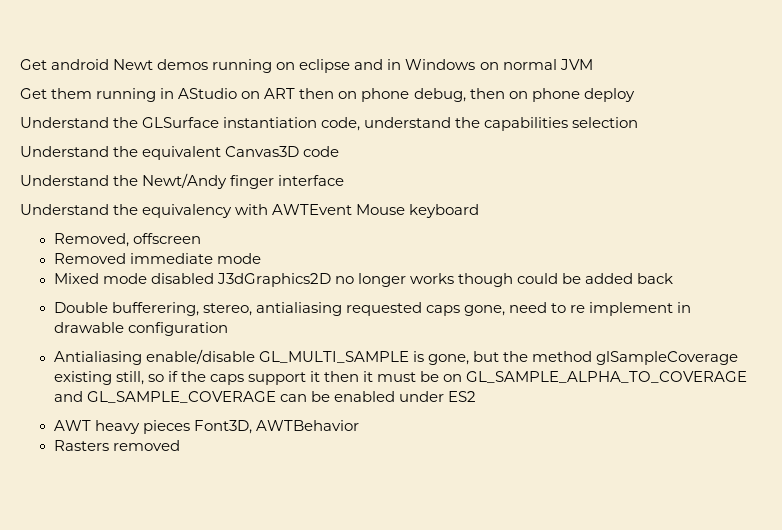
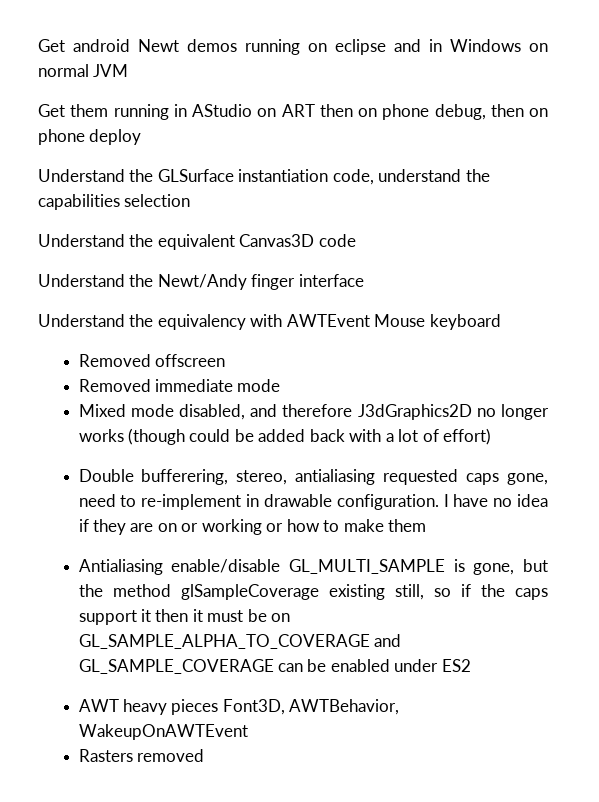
- Removed, offscreen
+ Removed offscreen
- Mixed mode disabled J3dGraphics2D no longer works though could be added back
+ Mixed mode disabled, and therefore J3dGraphics2D no longer works (though could be added back with a lot of effort)
- Double bufferering, stereo, antialiasing requested caps gone, need to re implement in drawable configuration
+ Double bufferering, stereo, antialiasing requested caps gone, need to re-implement in drawable configuration. I have no idea if they are on or working or how to make them
- AWT heavy pieces Font3D, AWTBehavior
+ AWT heavy pieces Font3D, AWTBehavior, WakeupOnAWTEvent

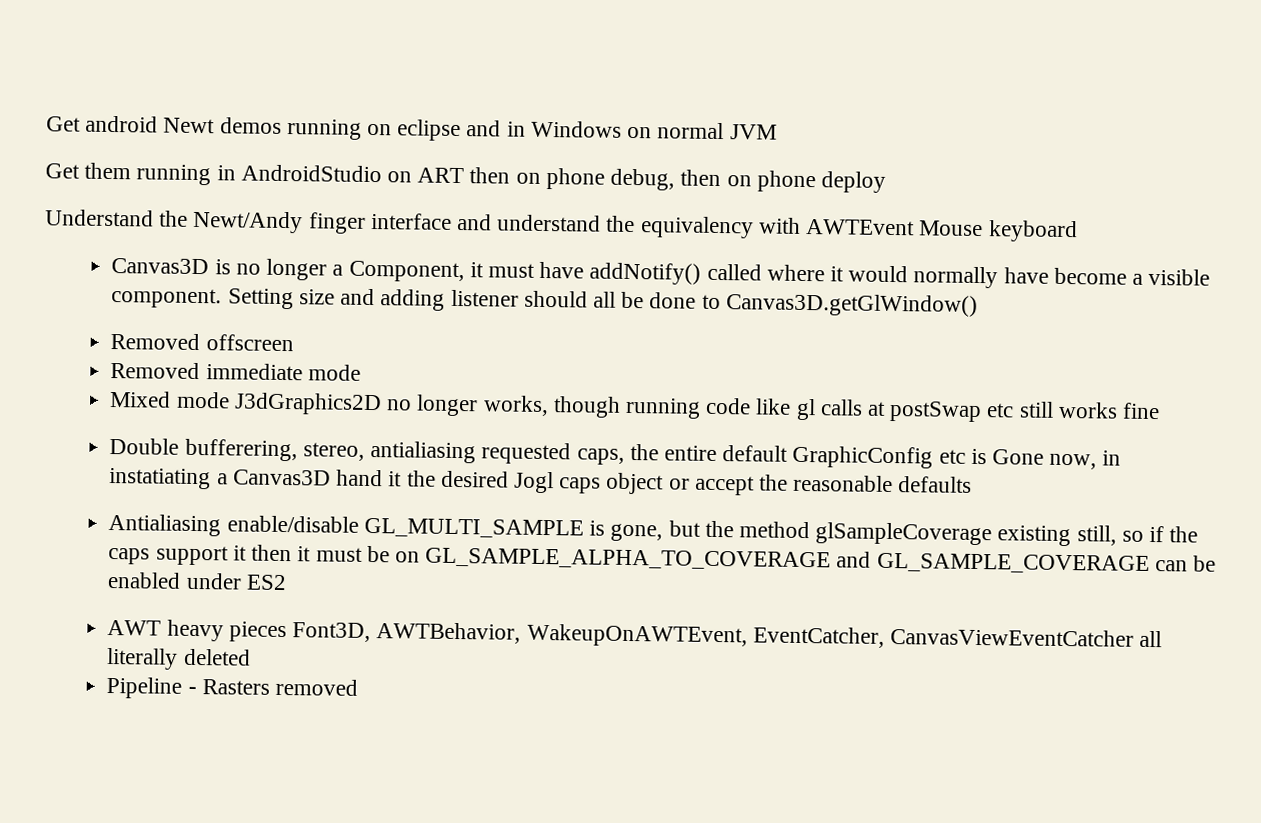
- Get them running in AStudio on ART then on phone debug, then on phone deploy
+ Get them running in AndroidStudio on ART then on phone debug, then on phone deploy
- Understand the GLSurface instantiation code, understand the capabilities selection
- Understand the equivalent Canvas3D code
- Understand the Newt/Andy finger interface
- Understand the equivalency with AWTEvent Mouse keyboard
+ Understand the Newt/Andy finger interface and understand the equivalency with AWTEvent Mouse keyboard
+ Canvas3D is no longer a Component, it must have addNotify() called where it would normally have become a visible component. Setting size and adding listener should all be done to Canvas3D.getGlWindow()
- Mixed mode disabled, and therefore J3dGraphics2D no longer works (though could be added back with a lot of effort)
+ Mixed mode J3dGraphics2D no longer works, though running code like gl calls at postSwap etc still works fine
- Double bufferering, stereo, antialiasing requested caps gone, need to re-implement in drawable configuration. I have no idea if they are on or working or how to make them
+ Double bufferering, stereo, antialiasing requested caps, the entire default GraphicConfig etc is Gone now, in instatiating a Canvas3D hand it the desired Jogl caps object or accept the reasonable defaults
- AWT heavy pieces Font3D, AWTBehavior, WakeupOnAWTEvent
- Rasters removed
+ AWT heavy pieces Font3D, AWTBehavior, WakeupOnAWTEvent, EventCatcher, CanvasViewEventCatcher all literally deleted
+ Pipeline - Rasters removed

